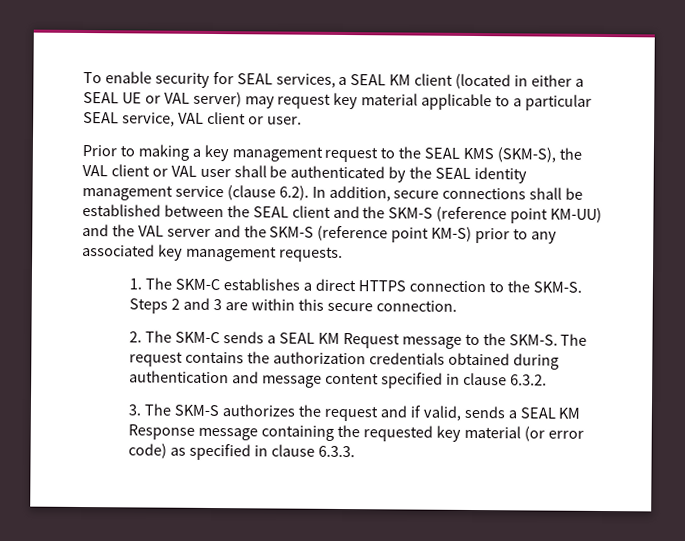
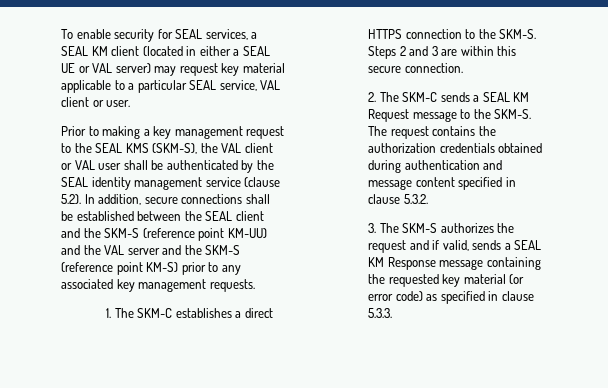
- Prior to making a key management request to the SEAL KMS (SKM-S), the VAL client or VAL user shall be authenticated by the SEAL identity management service (clause 6.2). In addition, secure connections shall be established between the SEAL client and the SKM-S (reference point KM-UU) and the VAL server and the SKM-S (reference point KM-S) prior to any associated key management requests.
+ Prior to making a key management request to the SEAL KMS (SKM-S), the VAL client or VAL user shall be authenticated by the SEAL identity management service (clause 5.2). In addition, secure connections shall be established between the SEAL client and the SKM-S (reference point KM-UU) and the VAL server and the SKM-S (reference point KM-S) prior to any associated key management requests.
- The request contains the authorization credentials obtained during authentication and message content specified in clause 6.3.2.
+ The request contains the authorization credentials obtained during authentication and message content specified in clause 5.3.2.
- 3. The SKM-S authorizes the request and if valid, sends a SEAL KM Response message containing the requested key material (or error code) as specified in clause 6.3.3.
+ 3. The SKM-S authorizes the request and if valid, sends a SEAL KM Response message containing the requested key material (or error code) as specified in clause 5.3.3.

